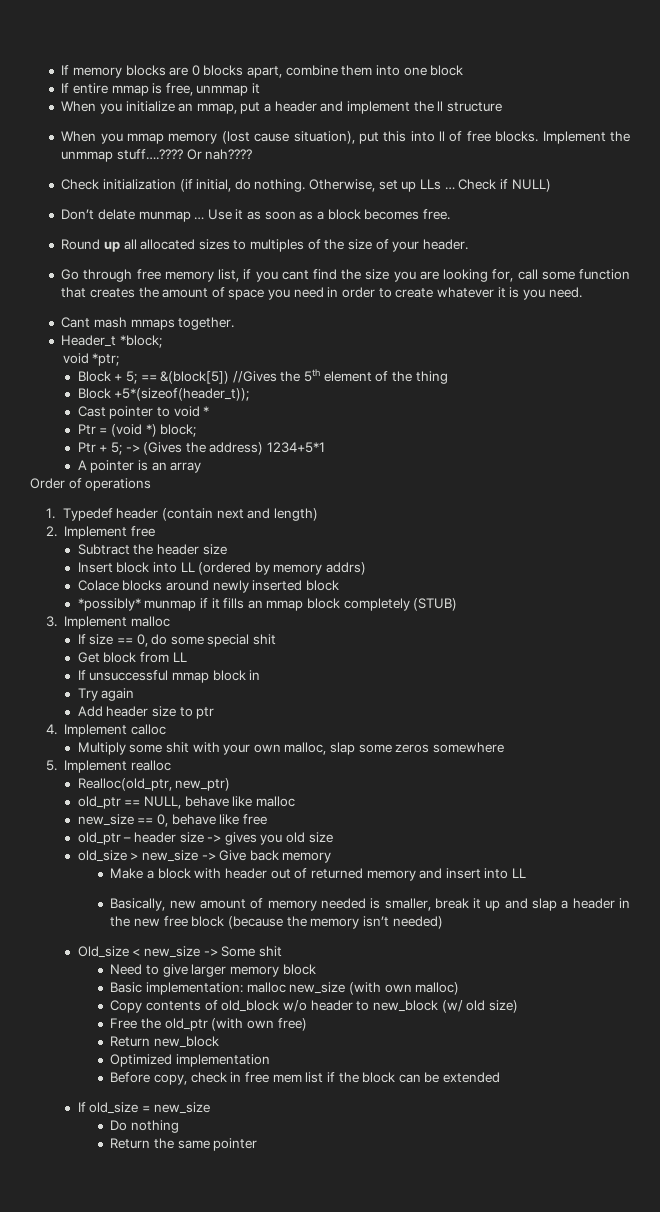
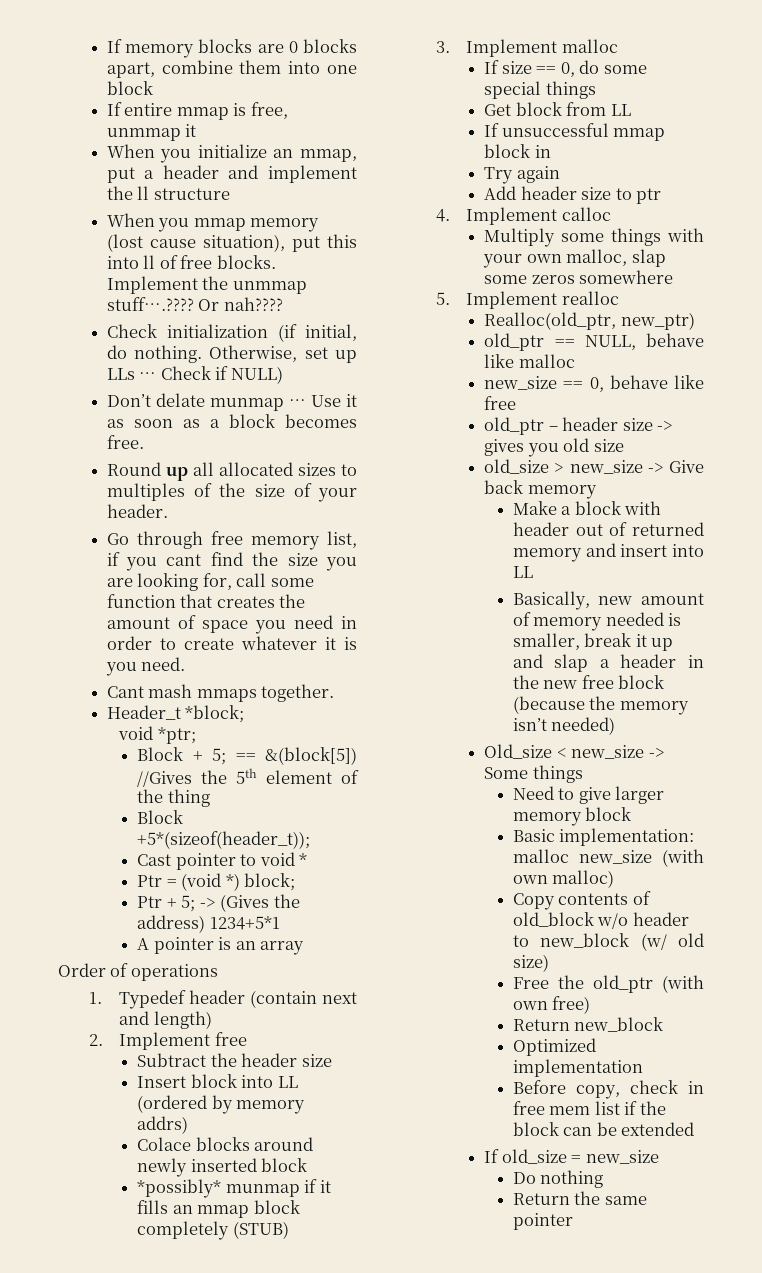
- If size == 0, do some special shit
+ If size == 0, do some special things
- Multiply some shit with your own malloc, slap some zeros somewhere
+ Multiply some things with your own malloc, slap some zeros somewhere
- Old_size < new_size -> Some shit
+ Old_size < new_size -> Some things

